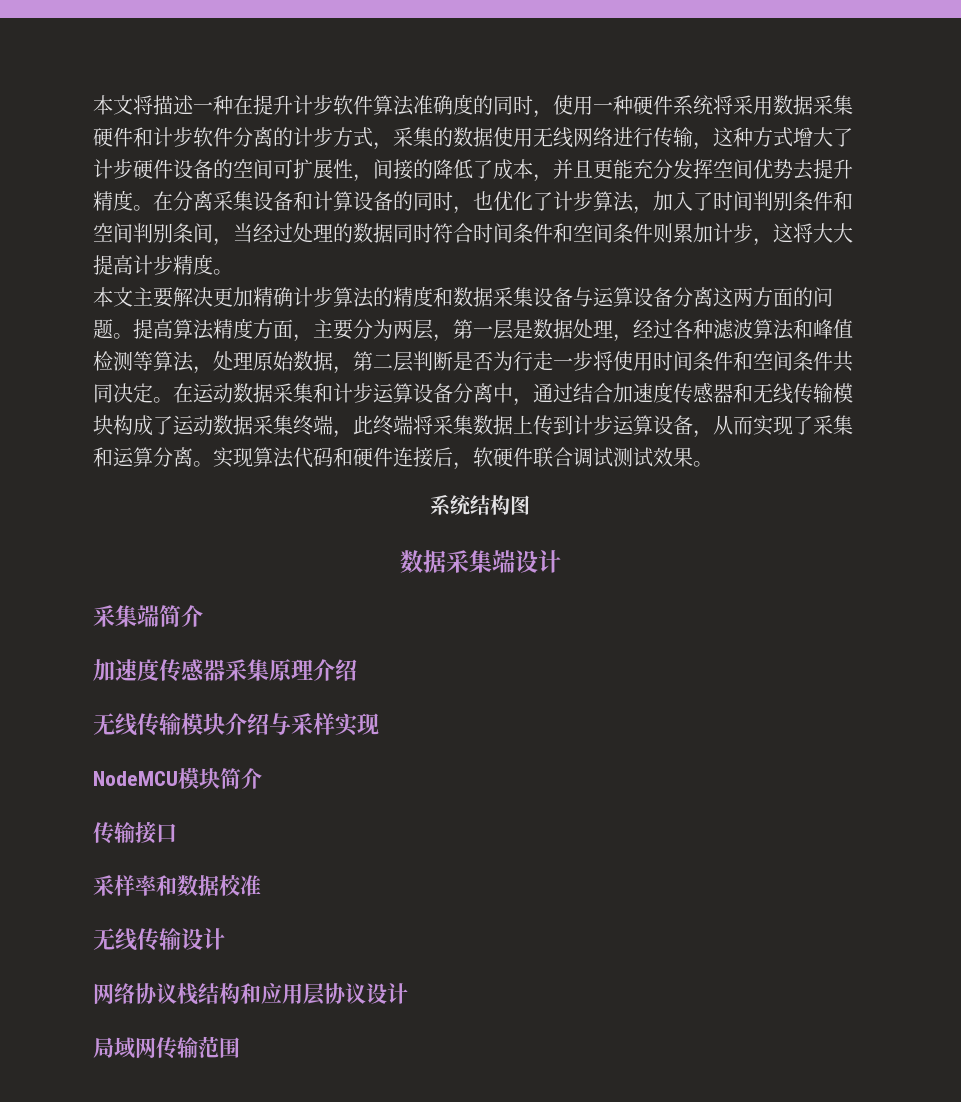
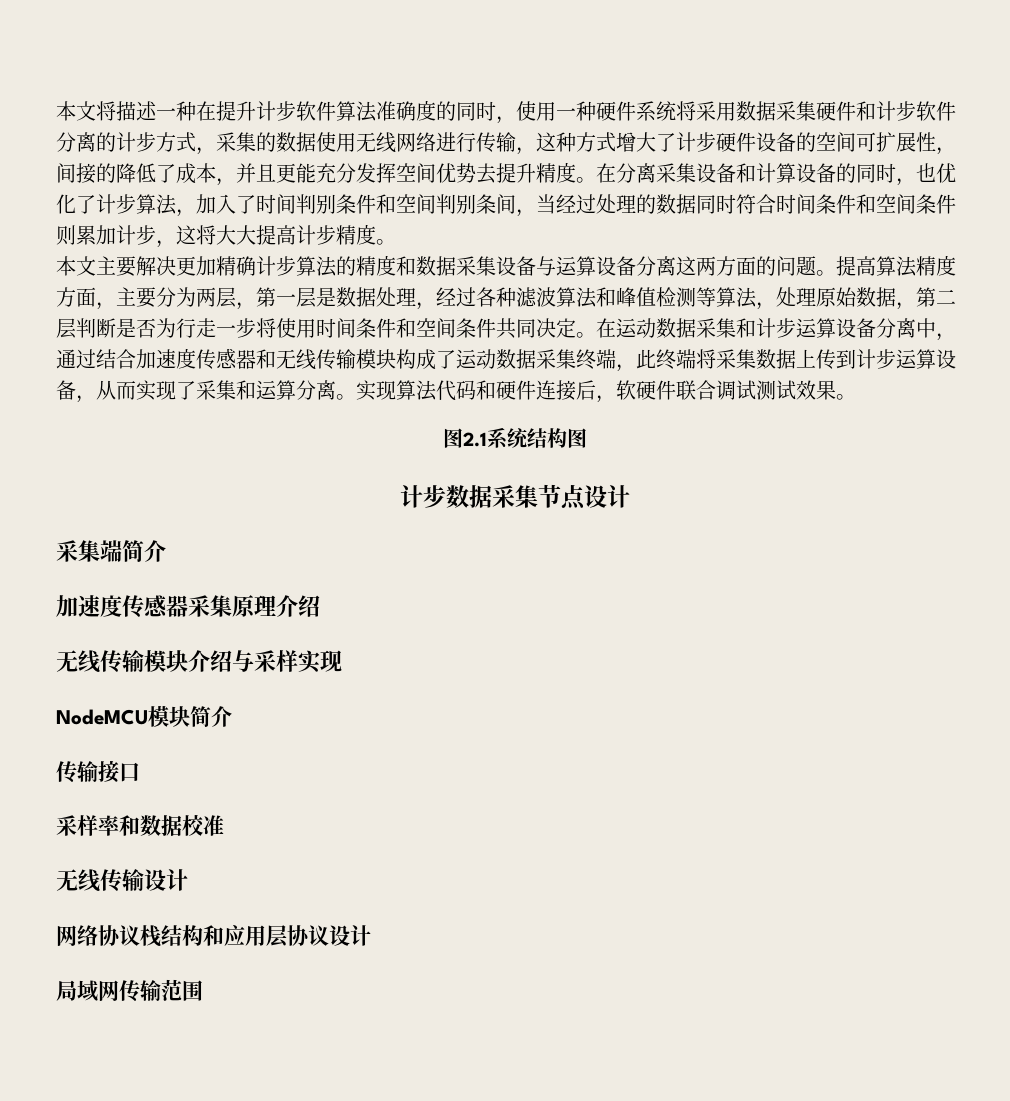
- 系统结构图
+ 图2.1系统结构图
- 数据采集端设计
+ 计步数据采集节点设计

